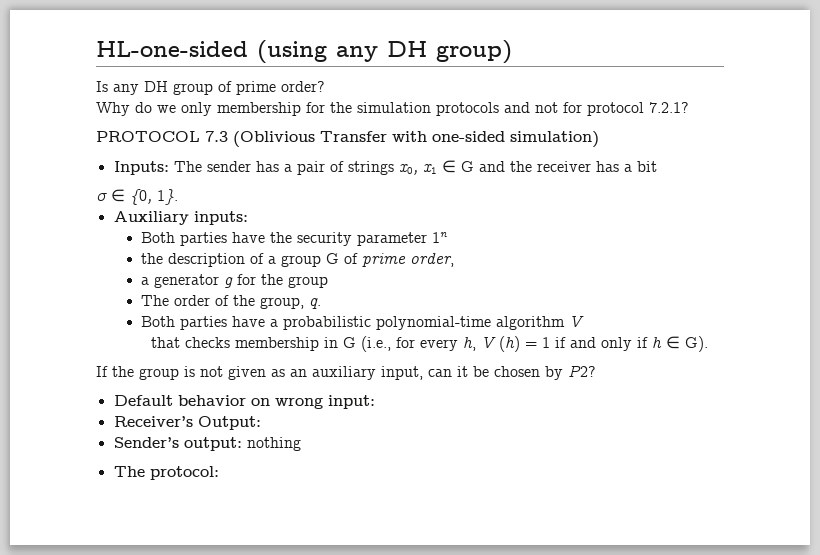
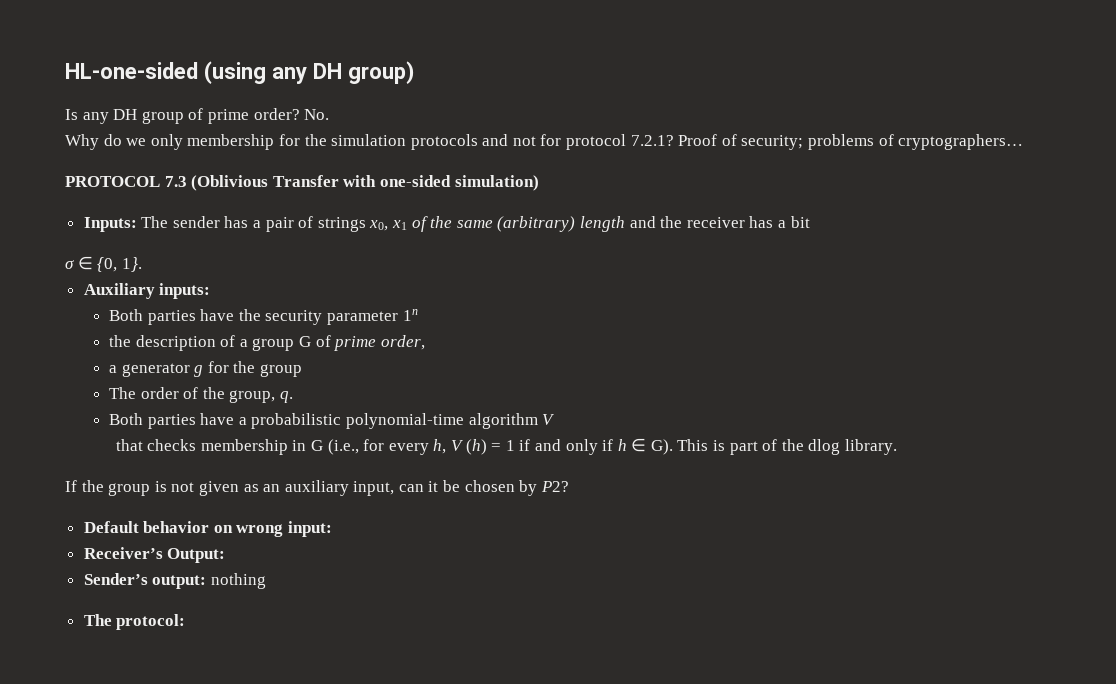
+ No.
+ Proof of security; problems of cryptographers…
- Inputs: The sender has a pair of strings x0, x1 ∈ G and the receiver has a bit
+ Inputs: The sender has a pair of strings x0, x1 of the same (arbitrary) length and the receiver has a bit
- that checks membership in G (i.e., for every h, V (h) = 1 if and only if h ∈ G).
+ that checks membership in G (i.e., for every h, V (h) = 1 if and only if h ∈ G). This is part of the dlog library.

